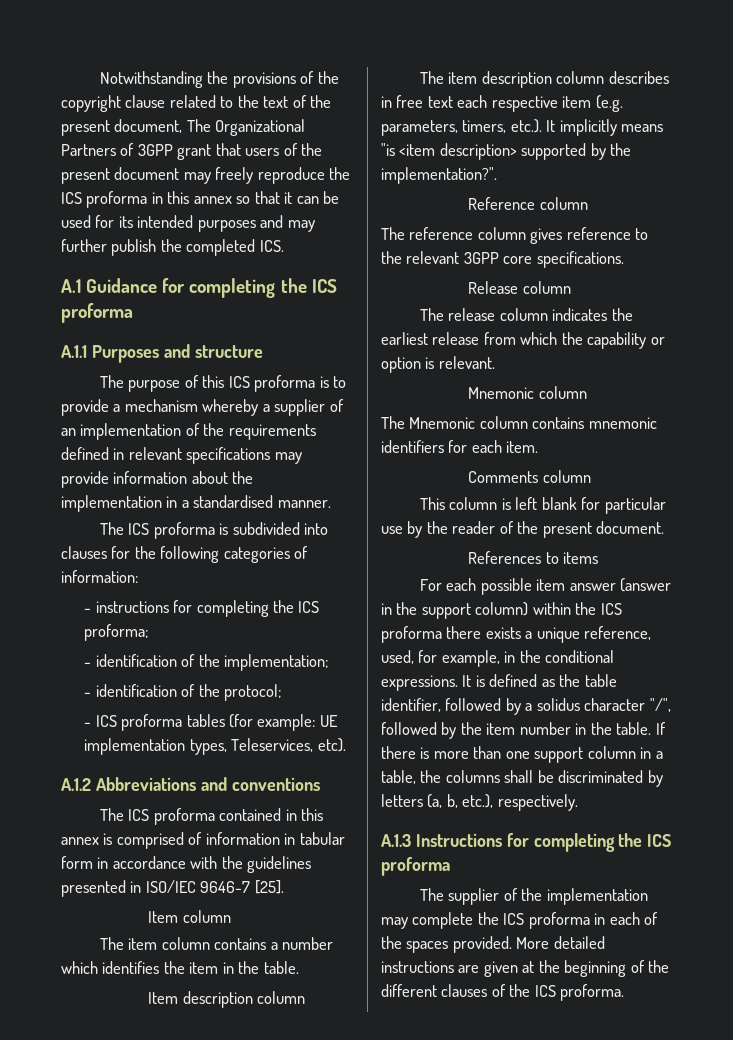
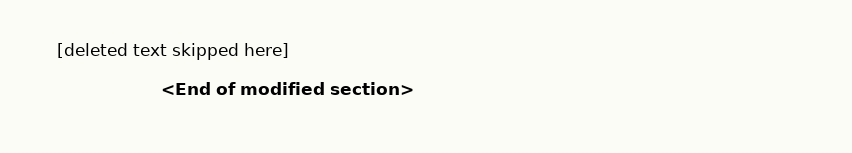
- Notwithstanding the provisions of the copyright clause related to the text of the present document, The Organizational Partners of 3GPP grant that users of the present document may freely reproduce the ICS proforma in this annex so that it can be used for its intended purposes and may further publish the completed ICS.
- A.1 Guidance for completing the ICS proforma
- A.1.1 Purposes and structure
- The purpose of this ICS proforma is to provide a mechanism whereby a supplier of an implementation of the requirements defined in relevant specifications may provide information about the implementation in a standardised manner.
- The ICS proforma is subdivided into clauses for the following categories of information:
- - instructions for completing the ICS proforma;
- - identification of the implementation;
- - identification of the protocol;
- - ICS proforma tables (for example: UE implementation types, Teleservices, etc).
- A.1.2 Abbreviations and conventions
- The ICS proforma contained in this annex is comprised of information in tabular form in accordance with the guidelines presented in ISO/IEC 9646-7 [25].
- Item column
- The item column contains a number which identifies the item in the table.
- Item description column
- The item description column describes in free text each respective item (e.g. parameters, timers, etc.). It implicitly means "is <item description> supported by the implementation?".
- Reference column
- The reference column gives reference to the relevant 3GPP core specifications.
- Release column
- The release column indicates the earliest release from which the capability or option is relevant.
- Mnemonic column
- The Mnemonic column contains mnemonic identifiers for each item.
- Comments column
- This column is left blank for particular use by the reader of the present document.
- References to items
- For each possible item answer (answer in the support column) within the ICS proforma there exists a unique reference, used, for example, in the conditional expressions. It is defined as the table identifier, followed by a solidus character "/", followed by the item number in the table. If there is more than one support column in a table, the columns shall be discriminated by letters (a, b, etc.), respectively.
- A.1.3 Instructions for completing the ICS proforma
- The supplier of the implementation may complete the ICS proforma in each of the spaces provided. More detailed instructions are given at the beginning of the different clauses of the ICS proforma.
+ [deleted text skipped here]
+ <End of modified section>

